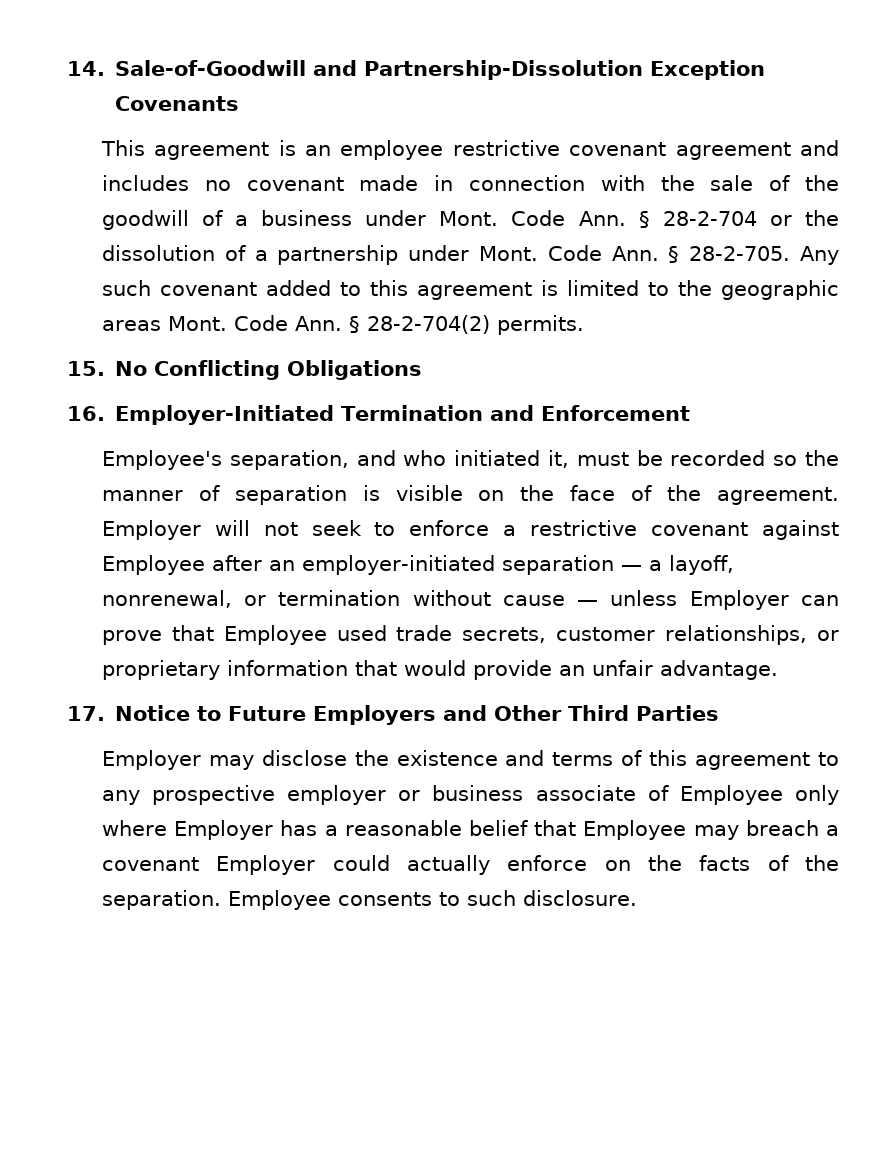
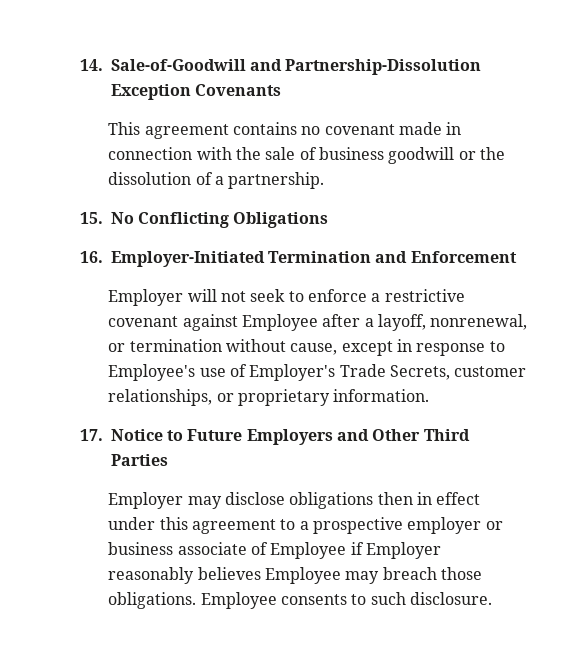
- This agreement is an employee restrictive covenant agreement and includes no covenant made in connection with the sale of the goodwill of a business under Mont. Code Ann. § 28-2-704 or the dissolution of a partnership under Mont. Code Ann. § 28-2-705. Any such covenant added to this agreement is limited to the geographic areas Mont. Code Ann. § 28-2-704(2) permits.
+ This agreement contains no covenant made in connection with the sale of business goodwill or the dissolution of a partnership.
- Employee's separation, and who initiated it, must be recorded so the manner of separation is visible on the face of the agreement. Employer will not seek to enforce a restrictive covenant against Employee after an employer-initiated separation — a layoff, nonrenewal, or termination without cause — unless Employer can prove that Employee used trade secrets, customer relationships, or proprietary information that would provide an unfair advantage.
+ Employer will not seek to enforce a restrictive covenant against Employee after a layoff, nonrenewal, or termination without cause, except in response to Employee's use of Employer's Trade Secrets, customer relationships, or proprietary information.
- Employer may disclose the existence and terms of this agreement to any prospective employer or business associate of Employee only where Employer has a reasonable belief that Employee may breach a covenant Employer could actually enforce on the facts of the separation.
+ Employer may disclose obligations then in effect under this agreement to a prospective employer or business associate of Employee if Employer reasonably believes Employee may breach those obligations.

